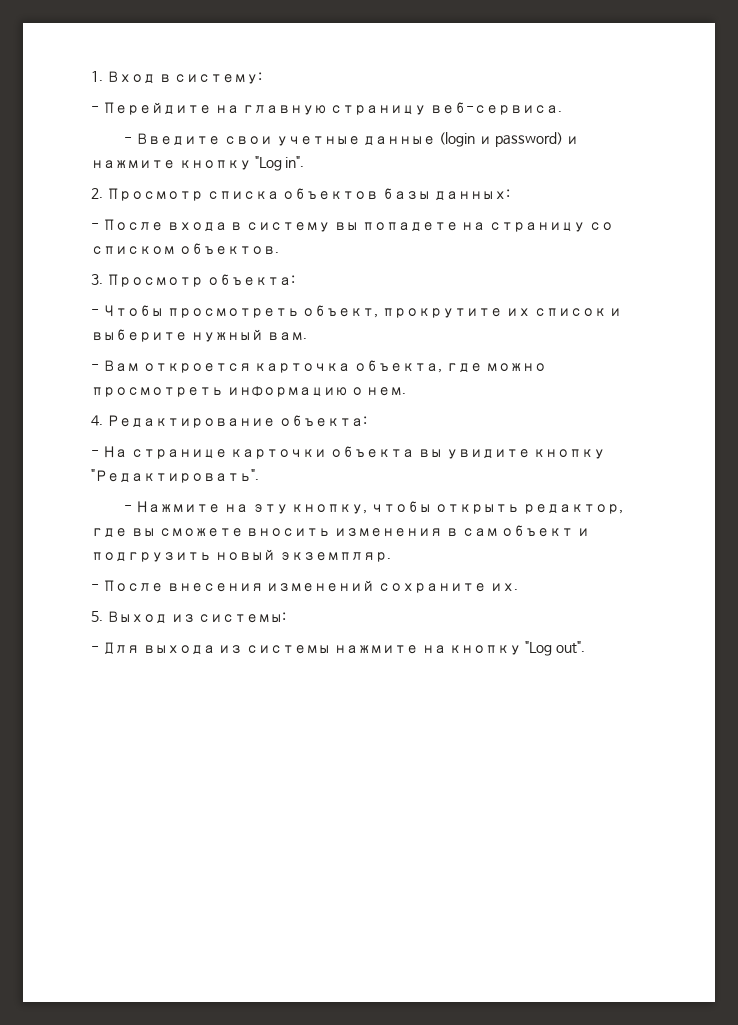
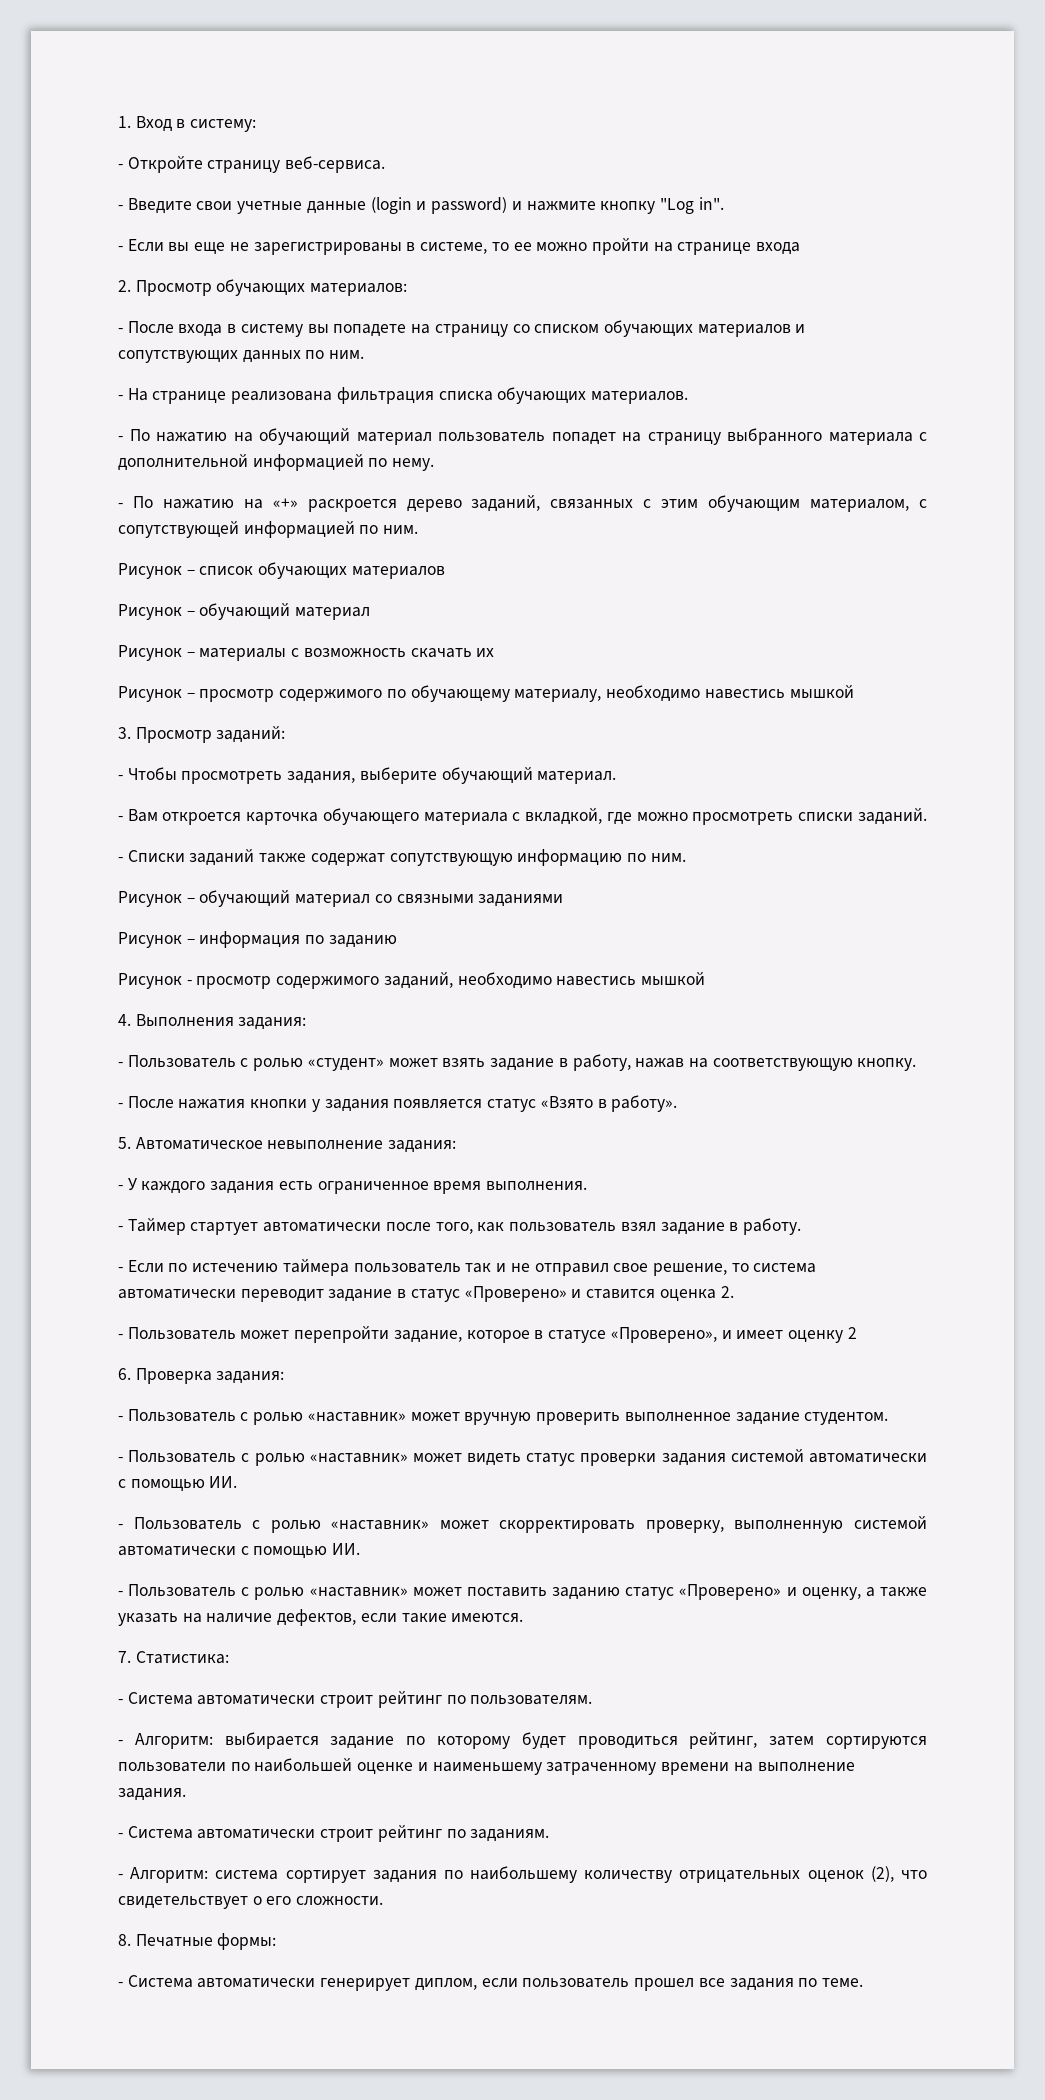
- - Перейдите на главную страницу веб-сервиса.
+ - Откройте страницу веб-сервиса.
- 2. Просмотр списка объектов базы данных:
+ - Если вы еще не зарегистрированы в системе, то ее можно пройти на странице входа
+ 2. Просмотр обучающих материалов:
- - После входа в систему вы попадете на страницу со списком объектов.
+ - После входа в систему вы попадете на страницу со списком обучающих материалов и сопутствующих данных по ним.
+ - На странице реализована фильтрация списка обучающих материалов.
+ - По нажатию на обучающий материал пользователь попадет на страницу выбранного материала с дополнительной информацией по нему.
+ - По нажатию на «+» раскроется дерево заданий, связанных с этим обучающим материалом, с сопутствующей информацией по ним.
+ Рисунок – список обучающих материалов
+ Рисунок – обучающий материал
+ Рисунок – материалы с возможность скачать их
+ Рисунок – просмотр содержимого по обучающему материалу, необходимо навестись мышкой
- 3. Просмотр объекта:
+ 3. Просмотр заданий:
- - Чтобы просмотреть объект, прокрутите их список и выберите нужный вам.
- - Вам откроется карточка объекта, где можно просмотреть информацию о нем.
+ - Чтобы просмотреть задания, выберите обучающий материал.
+ - Вам откроется карточка обучающего материала с вкладкой, где можно просмотреть списки заданий.
+ - Списки заданий также содержат сопутствующую информацию по ним.
+ Рисунок – обучающий материал со связными заданиями
+ Рисунок – информация по заданию
+ Рисунок - просмотр содержимого заданий, необходимо навестись мышкой
- 4. Редактирование объекта:
- - На странице карточки объекта вы увидите кнопку "Редактировать".
- - Нажмите на эту кнопку, чтобы открыть редактор, где вы сможете вносить изменения в сам объект и подгрузить новый экземпляр.
- - После внесения изменений сохраните их.
- 5. Выход из системы:
- - Для выхода из системы нажмите на кнопку "Log out".
+ 4. Выполнения задания:
+ - Пользователь с ролью «студент» может взять задание в работу, нажав на соответствующую кнопку.
+ - После нажатия кнопки у задания появляется статус «Взято в работу».
+ 5. Автоматическое невыполнение задания:
+ - У каждого задания есть ограниченное время выполнения.
+ - Таймер стартует автоматически после того, как пользователь взял задание в работу.
+ - Если по истечению таймера пользователь так и не отправил свое решение, то система автоматически переводит задание в статус «Проверено» и ставится оценка 2.
+ - Пользователь может перепройти задание, которое в статусе «Проверено», и имеет оценку 2
+ 6. Проверка задания:
+ - Пользователь с ролью «наставник» может вручную проверить выполненное задание студентом.
+ - Пользователь с ролью «наставник» может видеть статус проверки задания системой автоматически с помощью ИИ.
+ - Пользователь с ролью «наставник» может скорректировать проверку, выполненную системой автоматически с помощью ИИ.
+ - Пользователь с ролью «наставник» может поставить заданию статус «Проверено» и оценку, а также указать на наличие дефектов, если такие имеются.
+ 7. Статистика:
+ - Система автоматически строит рейтинг по пользователям.
+ - Алгоритм: выбирается задание по которому будет проводиться рейтинг, затем сортируются пользователи по наибольшей оценке и наименьшему затраченному времени на выполнение задания.
+ - Система автоматически строит рейтинг по заданиям.
+ - Алгоритм: система сортирует задания по наибольшему количеству отрицательных оценок (2), что свидетельствует о его сложности.
+ 8. Печатные формы:
+ - Система автоматически генерирует диплом, если пользователь прошел все задания по теме.

